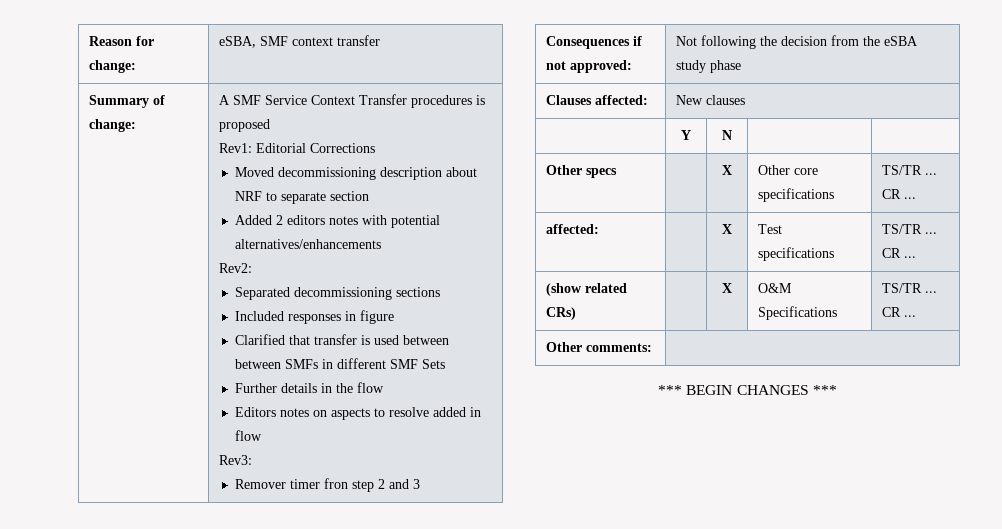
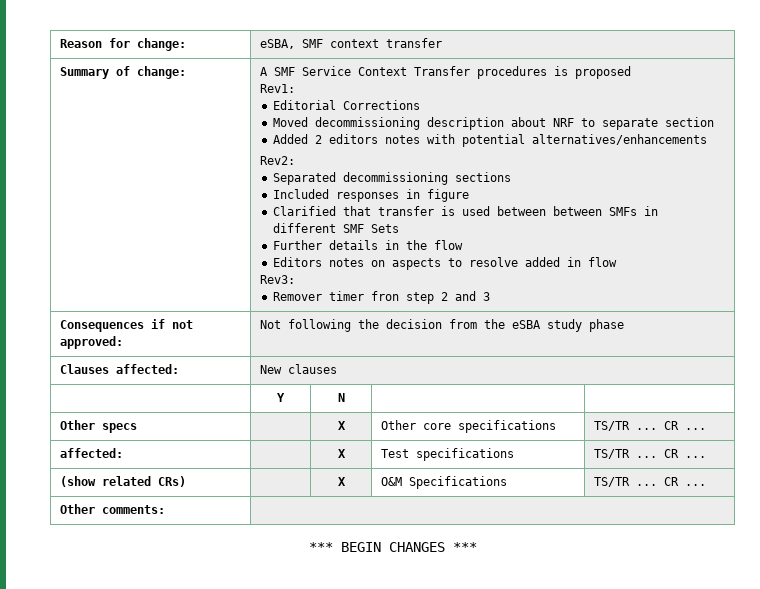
- Rev1: Editorial Corrections
+ Rev1:
+ Editorial Corrections

